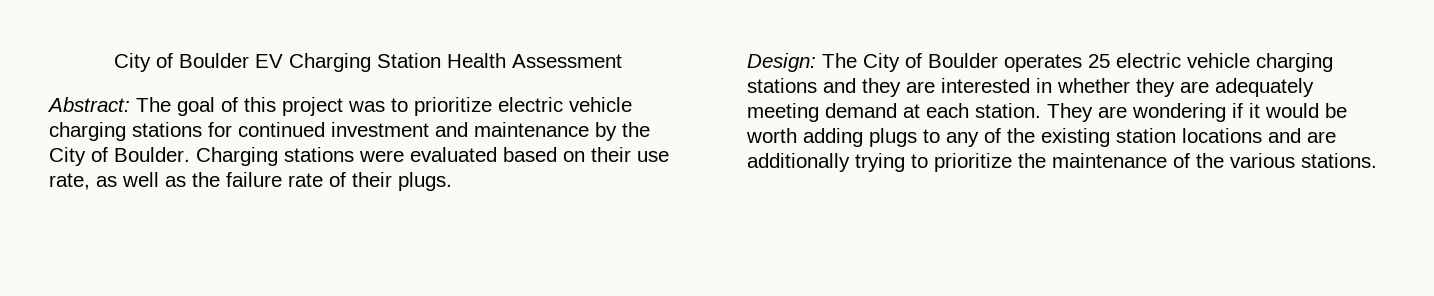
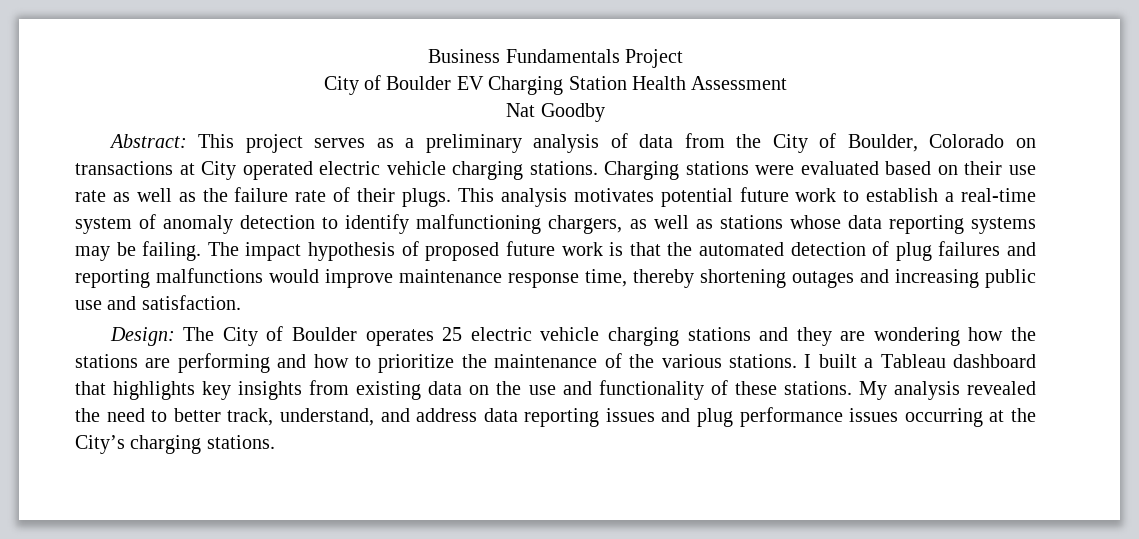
+ Business Fundamentals Project
+ Nat Goodby
- Abstract: The goal of this project was to prioritize electric vehicle charging stations for continued investment and maintenance by the City of Boulder.
+ Abstract: This project serves as a preliminary analysis of data from the City of Boulder, Colorado on transactions at City operated electric vehicle charging stations.
- Charging stations were evaluated based on their use rate, as well as the failure rate of their plugs.
+ Charging stations were evaluated based on their use rate as well as the failure rate of their plugs. This analysis motivates potential future work to establish a real-time system of anomaly detection to identify malfunctioning chargers, as well as stations whose data reporting systems may be failing. The impact hypothesis of proposed future work is that the automated detection of plug failures and reporting malfunctions would improve maintenance response time, thereby shortening outages and increasing public use and satisfaction.
- Design: The City of Boulder operates 25 electric vehicle charging stations and they are interested in whether they are adequately meeting demand at each station. They are wondering if it would be worth adding plugs to any of the existing station locations and are additionally trying to prioritize the maintenance of the various stations.
+ Design: The City of Boulder operates 25 electric vehicle charging stations and they are wondering how the stations are performing and how to prioritize the maintenance of the various stations.
+ I built a Tableau dashboard that highlights key insights from existing data on the use and functionality of these stations. My analysis revealed the need to better track, understand, and address data reporting issues and plug performance issues occurring at the City’s charging stations.

